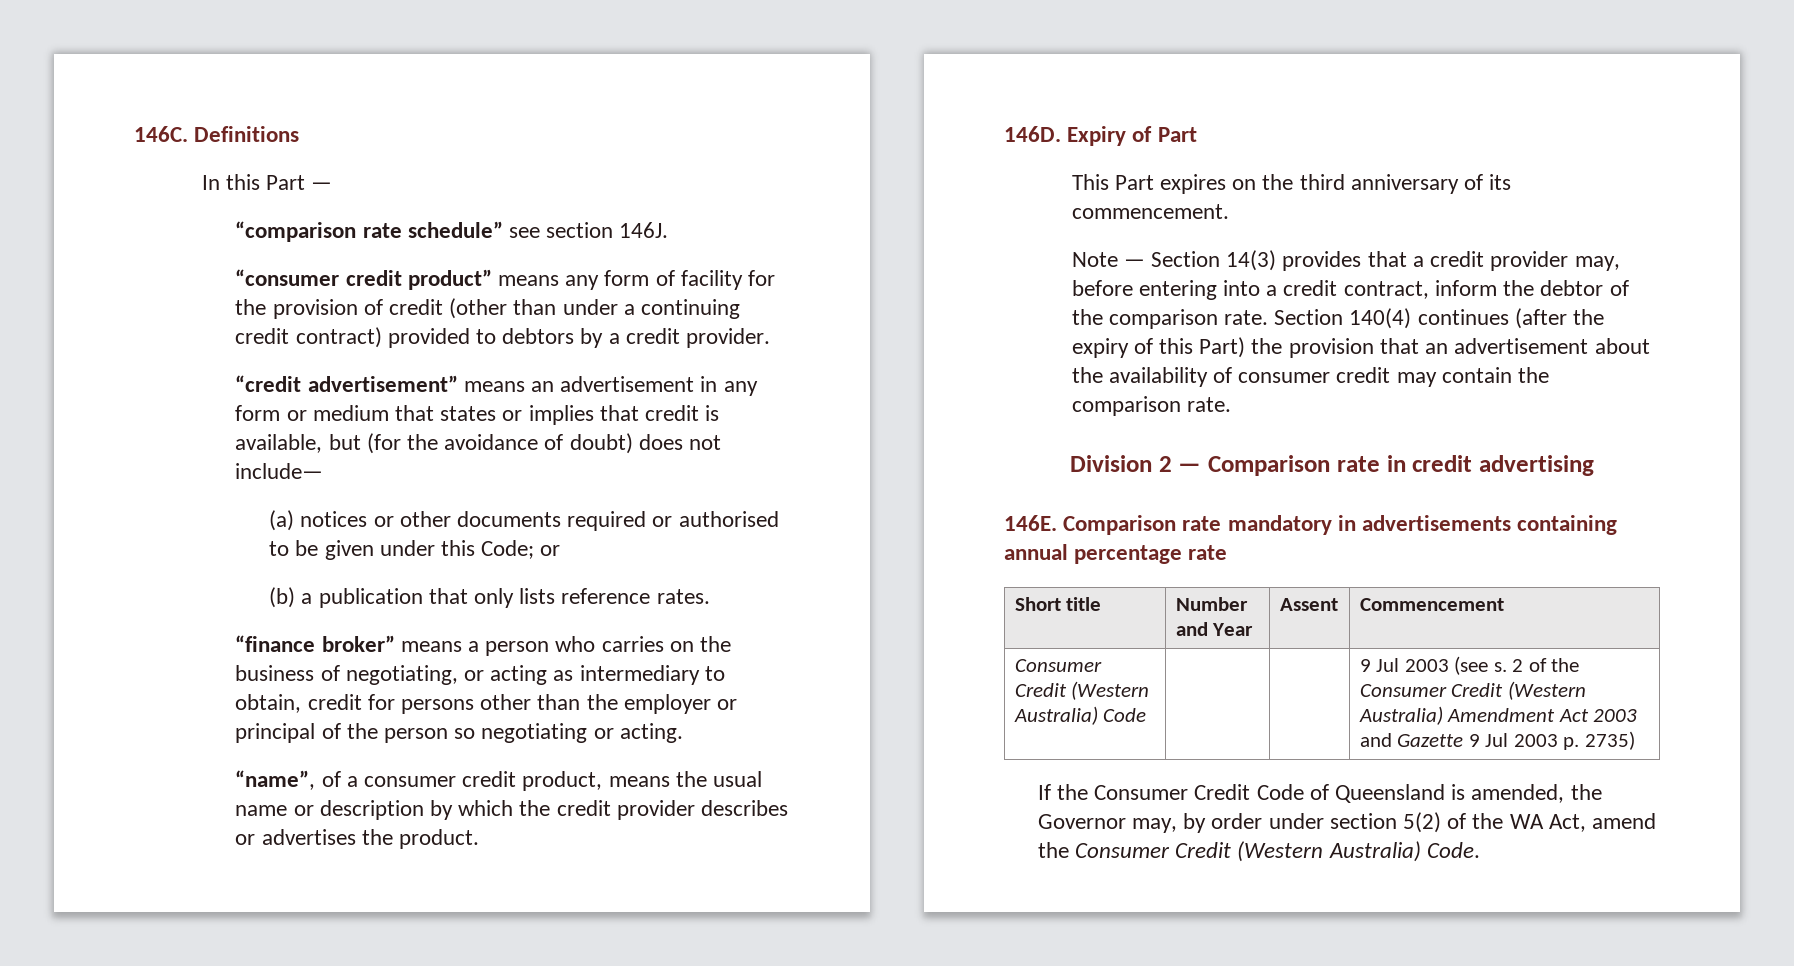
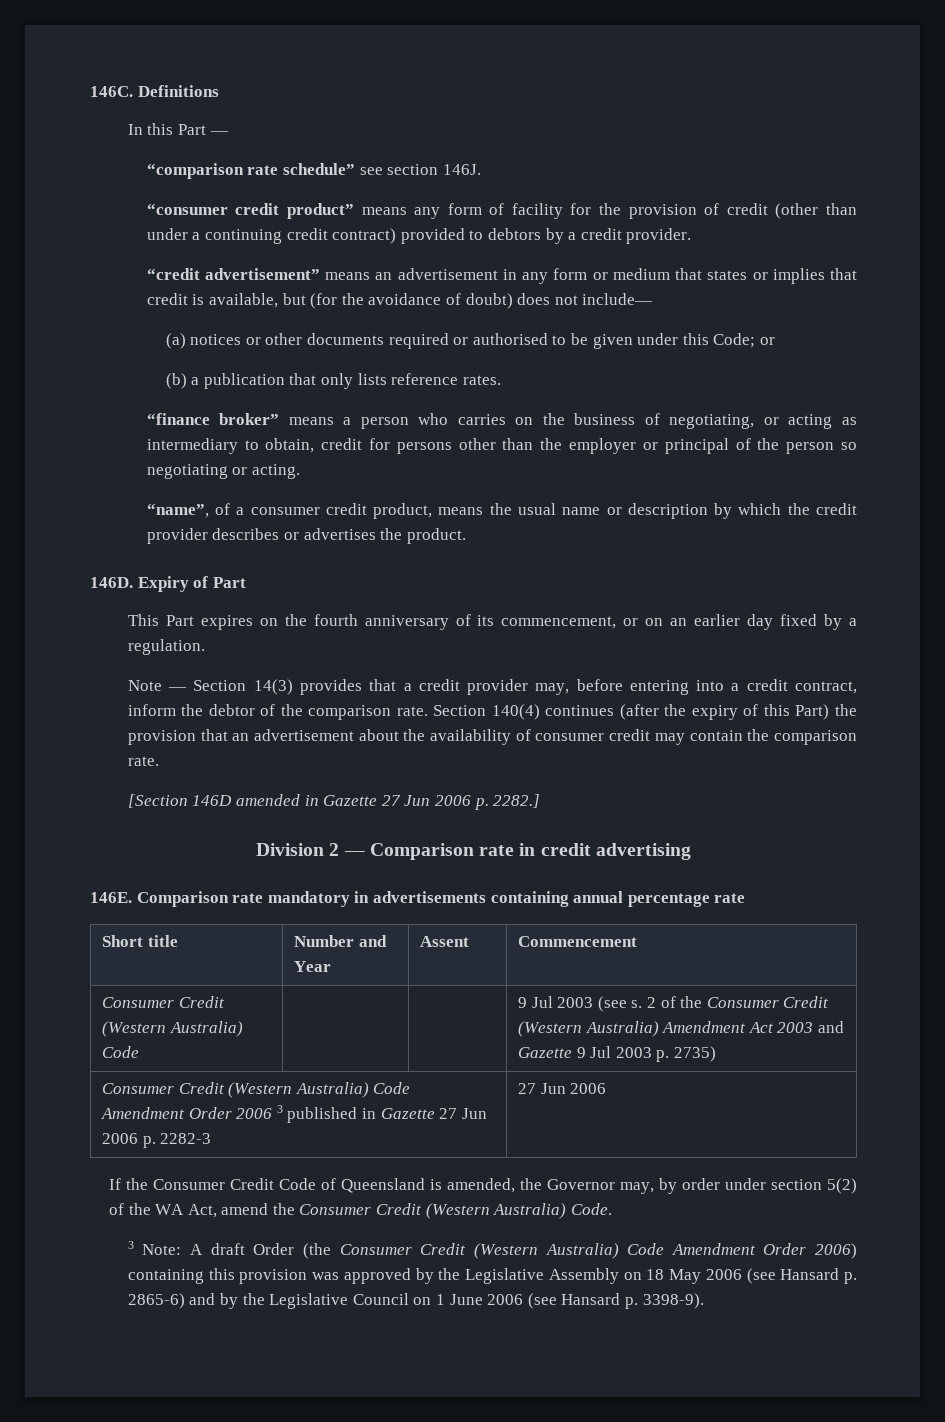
- This Part expires on the third anniversary of its commencement.
+ This Part expires on the fourth anniversary of its commencement, or on an earlier day fixed by a regulation.
+ [Section 146D amended in Gazette 27 Jun 2006 p. 2282.]
+ Consumer Credit (Western Australia) Code Amendment Order 2006 3 published in Gazette 27 Jun 2006 p. 2282-3 | 27 Jun 2006
+ 3 Note: A draft Order (the Consumer Credit (Western Australia) Code Amendment Order 2006) containing this provision was approved by the Legislative Assembly on 18 May 2006 (see Hansard p. 2865-6) and by the Legislative Council on 1 June 2006 (see Hansard p. 3398-9).

